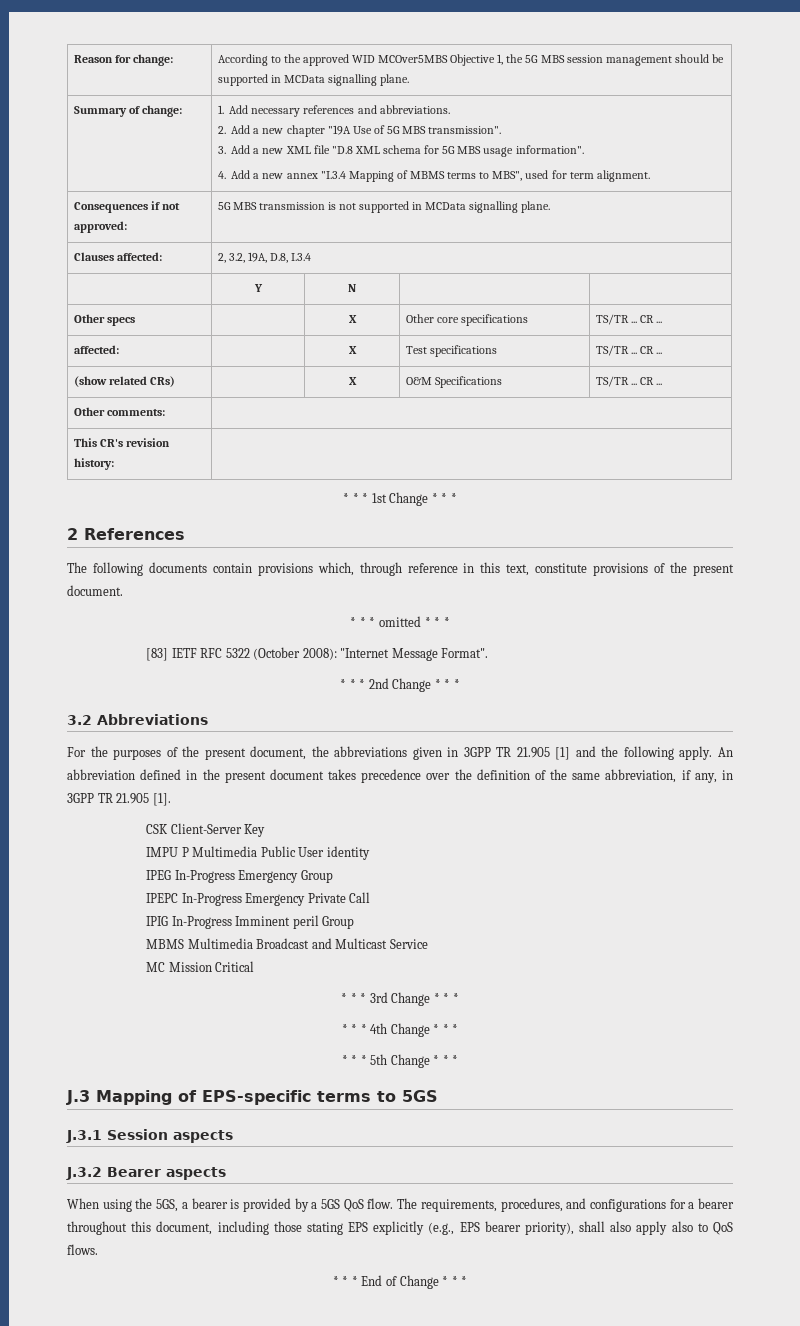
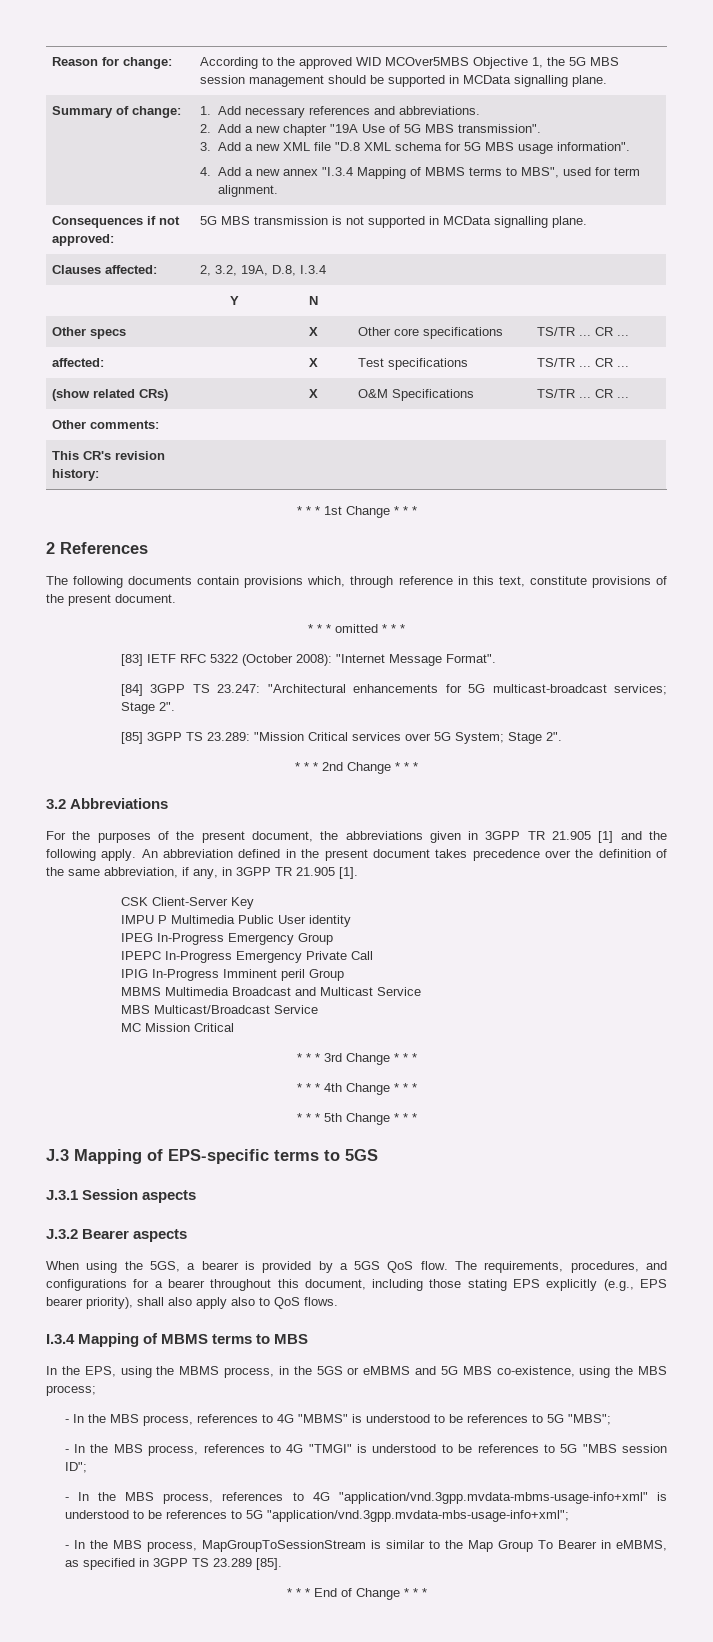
+ [84] 3GPP TS 23.247: "Architectural enhancements for 5G multicast-broadcast services; Stage 2".
+ [85] 3GPP TS 23.289: "Mission Critical services over 5G System; Stage 2".
+ MBS Multicast/Broadcast Service
+ I.3.4 Mapping of MBMS terms to MBS
+ In the EPS, using the MBMS process, in the 5GS or eMBMS and 5G MBS co-existence, using the MBS process;
+ - In the MBS process, references to 4G "MBMS" is understood to be references to 5G "MBS";
+ - In the MBS process, references to 4G "TMGI" is understood to be references to 5G "MBS session ID";
+ - In the MBS process, references to 4G "application/vnd.3gpp.mvdata-mbms-usage-info+xml" is understood to be references to 5G "application/vnd.3gpp.mvdata-mbs-usage-info+xml";
+ - In the MBS process, MapGroupToSessionStream is similar to the Map Group To Bearer in eMBMS, as specified in 3GPP TS 23.289 [85].

